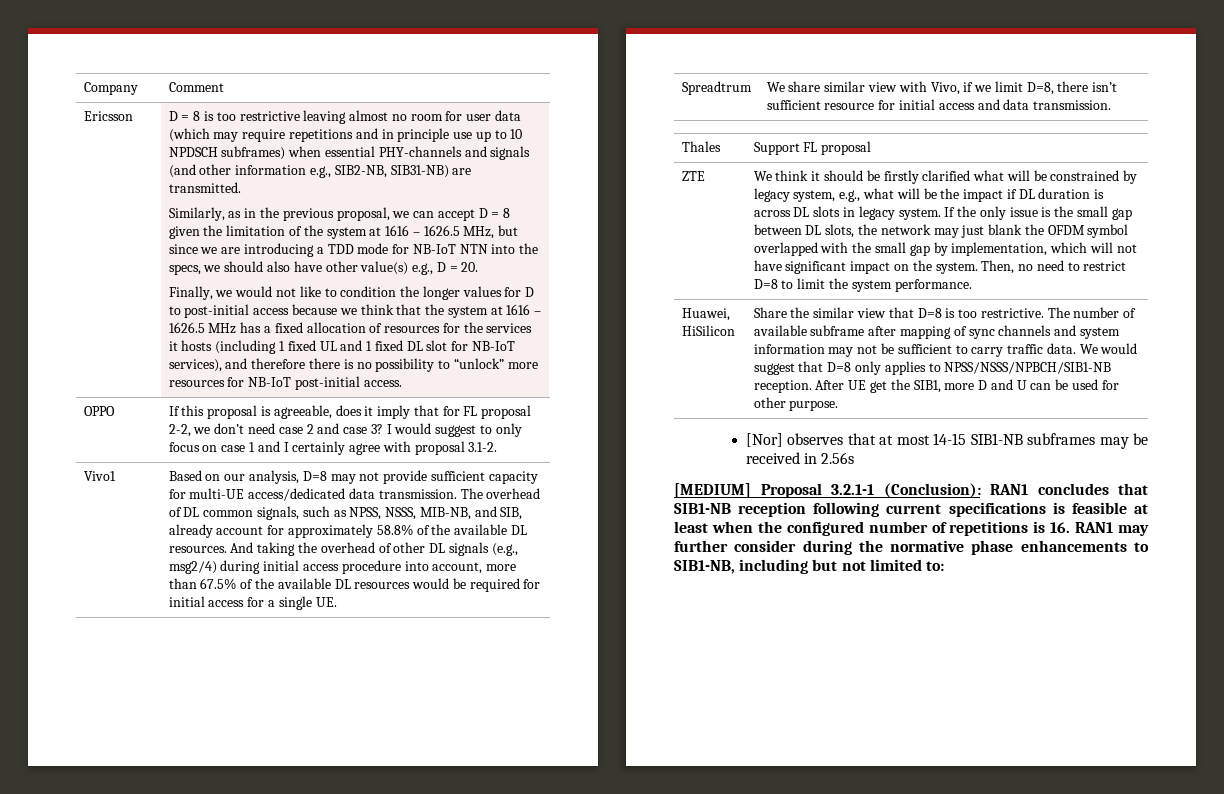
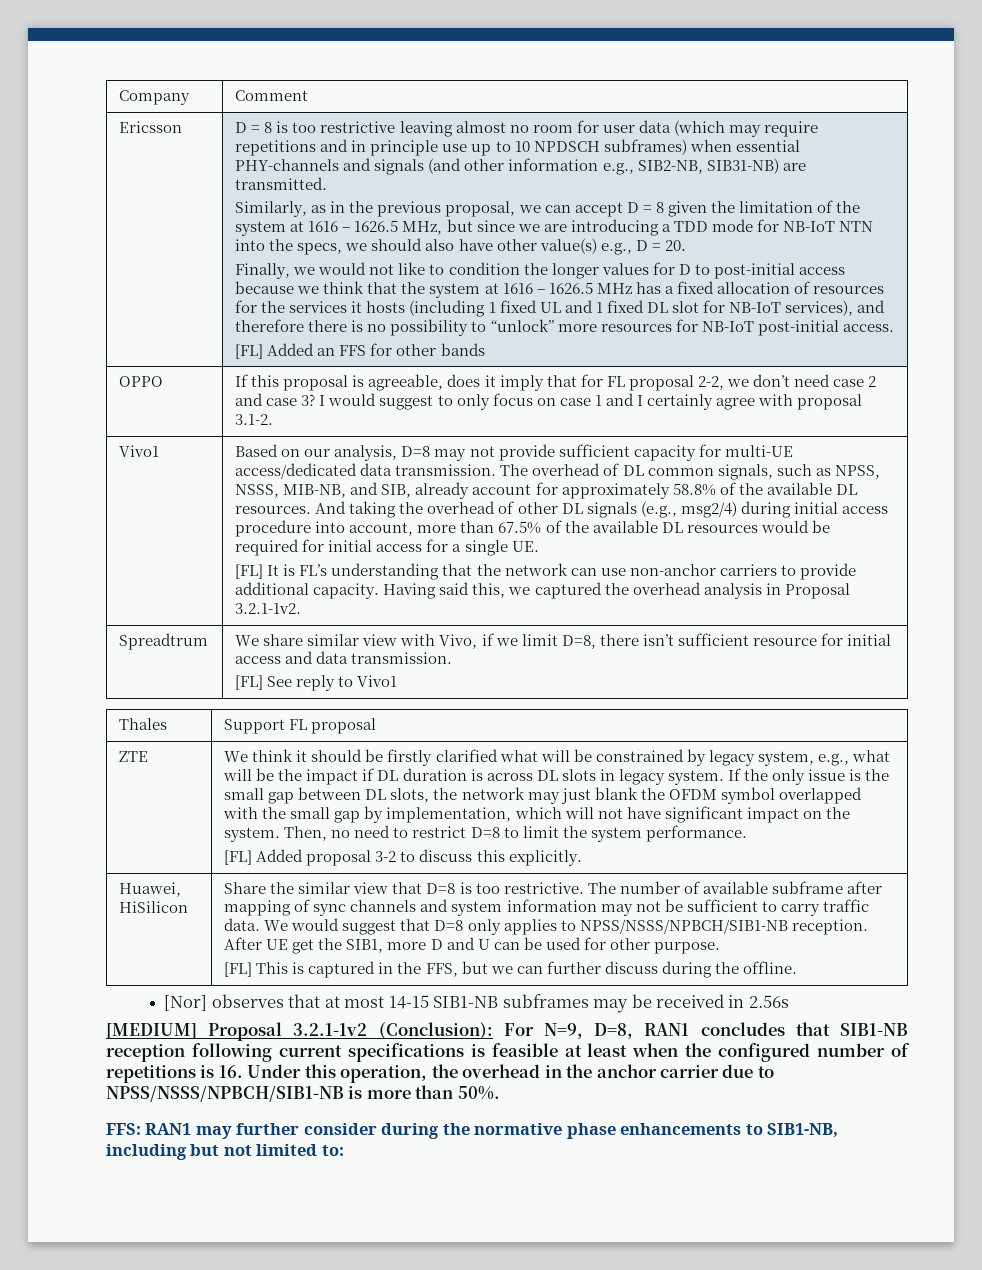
+ [FL] Added an FFS for other bands
+ [FL] It is FL’s understanding that the network can use non-anchor carriers to provide additional capacity. Having said this, we captured the overhead analysis in Proposal 3.2.1-1v2.
  Spreadtrum | We share similar view with Vivo, if we limit D=8, there isn’t sufficient resource for initial access and data transmission.
+ [FL] See reply to Vivo1
+ [FL] Added proposal 3-2 to discuss this explicitly.
+ [FL] This is captured in the FFS, but we can further discuss during the offline.
- [MEDIUM] Proposal 3.2.1-1 (Conclusion): RAN1 concludes that SIB1-NB reception following current specifications is feasible at least when the configured number of repetitions is 16. RAN1 may further consider during the normative phase enhancements to SIB1-NB, including but not limited to:
+ [MEDIUM] Proposal 3.2.1-1v2 (Conclusion): For N=9, D=8, RAN1 concludes that SIB1-NB reception following current specifications is feasible at least when the configured number of repetitions is 16. Under this operation, the overhead in the anchor carrier due to NPSS/NSSS/NPBCH/SIB1-NB is more than 50%.
+ FFS: RAN1 may further consider during the normative phase enhancements to SIB1-NB, including but not limited to:

